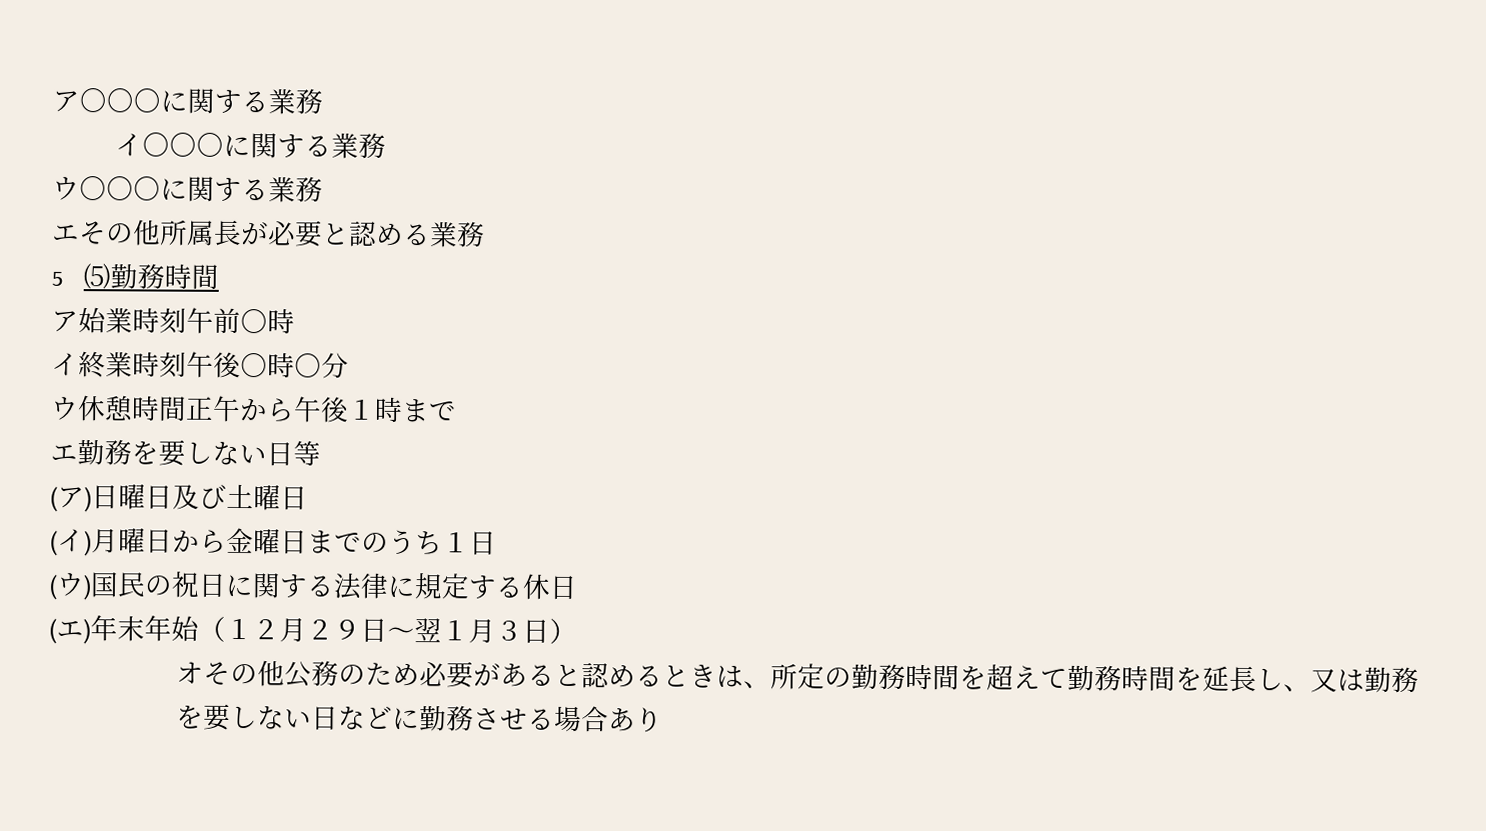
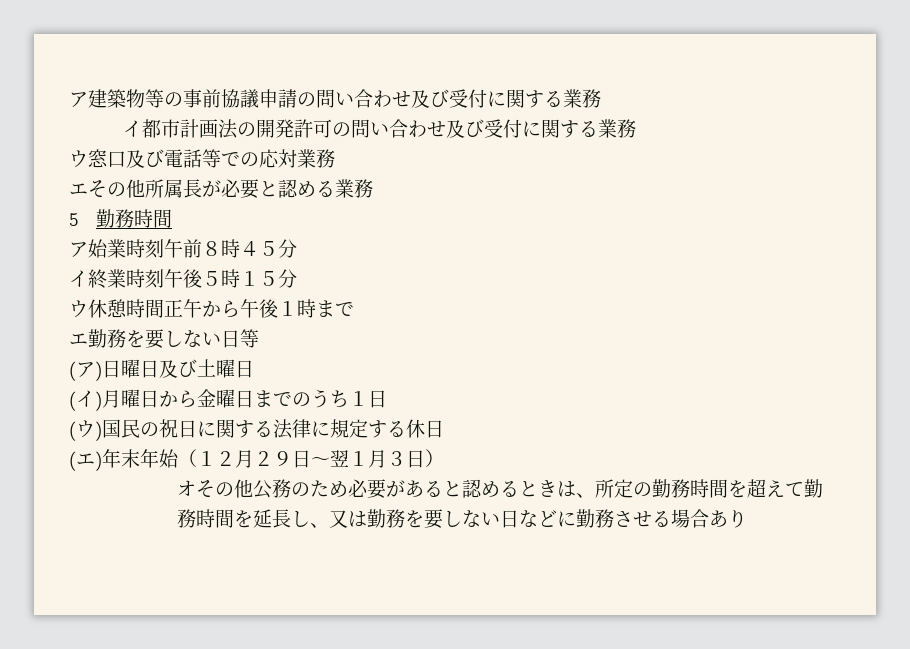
- ア○○○に関する業務
- イ○○○に関する業務
- ウ○○○に関する業務
+ ア建築物等の事前協議申請の問い合わせ及び受付に関する業務
+ イ都市計画法の開発許可の問い合わせ及び受付に関する業務
+ ウ窓口及び電話等での応対業務
- 5 ⑸勤務時間
+ 5勤務時間
- ア始業時刻午前○時
+ ア始業時刻午前８時４５分
- イ終業時刻午後○時○分
+ イ終業時刻午後５時１５分

